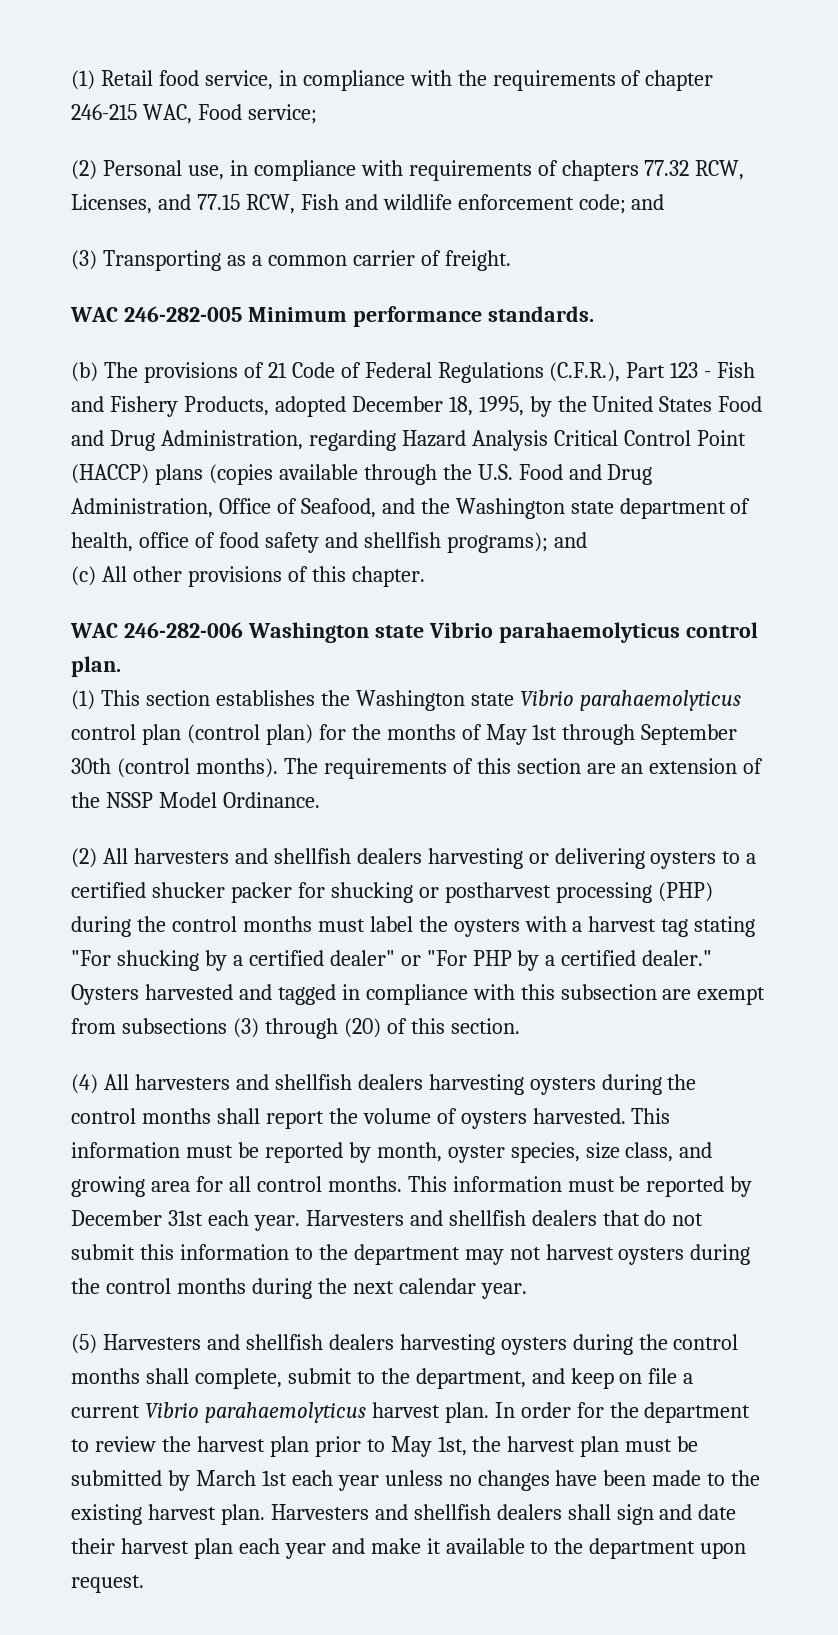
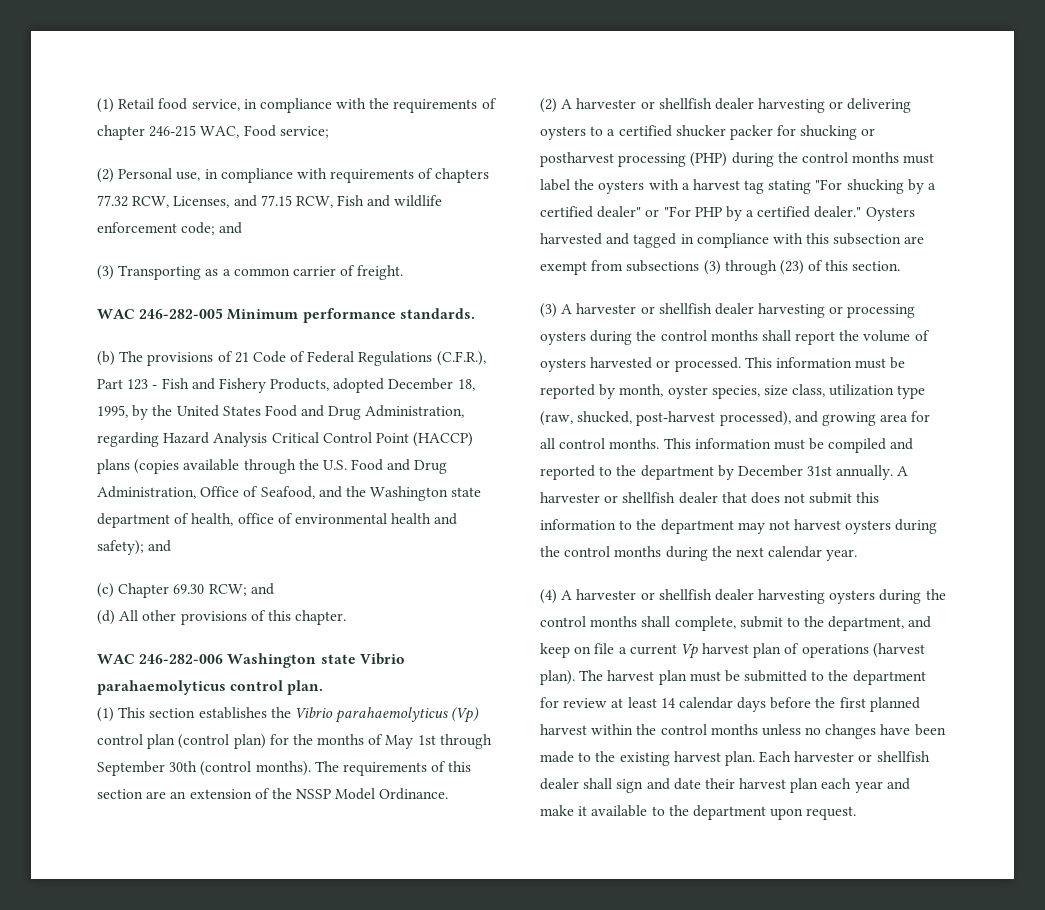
- (b) The provisions of 21 Code of Federal Regulations (C.F.R.), Part 123 - Fish and Fishery Products, adopted December 18, 1995, by the United States Food and Drug Administration, regarding Hazard Analysis Critical Control Point (HACCP) plans (copies available through the U.S. Food and Drug Administration, Office of Seafood, and the Washington state department of health, office of food safety and shellfish programs); and
- (c) All other provisions of this chapter.
+ (b) The provisions of 21 Code of Federal Regulations (C.F.R.), Part 123 - Fish and Fishery Products, adopted December 18, 1995, by the United States Food and Drug Administration, regarding Hazard Analysis Critical Control Point (HACCP) plans (copies available through the U.S. Food and Drug Administration, Office of Seafood, and the Washington state department of health, office of environmental health and safety); and
+ (c) Chapter 69.30 RCW; and
+ (d) All other provisions of this chapter.
- (1) This section establishes the Washington state Vibrio parahaemolyticus control plan (control plan) for the months of May 1st through September 30th (control months).
+ (1) This section establishes the Vibrio parahaemolyticus (Vp) control plan (control plan) for the months of May 1st through September 30th (control months).
- (2) All harvesters and shellfish dealers harvesting or delivering oysters to a certified shucker packer for shucking or postharvest processing (PHP) during the control months must label the oysters with a harvest tag stating "For shucking by a certified dealer" or "For PHP by a certified dealer."
+ (2) A harvester or shellfish dealer harvesting or delivering oysters to a certified shucker packer for shucking or postharvest processing (PHP) during the control months must label the oysters with a harvest tag stating "For shucking by a certified dealer" or "For PHP by a certified dealer."
- Oysters harvested and tagged in compliance with this subsection are exempt from subsections (3) through (20) of this section.
+ Oysters harvested and tagged in compliance with this subsection are exempt from subsections (3) through (23) of this section.
- (4) All harvesters and shellfish dealers harvesting oysters during the control months shall report the volume of oysters harvested.
+ (3) A harvester or shellfish dealer harvesting or processing oysters during the control months shall report the volume of oysters harvested or processed.
- This information must be reported by month, oyster species, size class, and growing area for all control months.
+ This information must be reported by month, oyster species, size class, utilization type (raw, shucked, post-harvest processed), and growing area for all control months.
- This information must be reported by December 31st each year. Harvesters and shellfish dealers that do not submit this information to the department may not harvest oysters during the control months during the next calendar year.
+ This information must be compiled and reported to the department by December 31st annually. A harvester or shellfish dealer that does not submit this information to the department may not harvest oysters during the control months during the next calendar year.
- (5) Harvesters and shellfish dealers harvesting oysters during the control months shall complete, submit to the department, and keep on file a current Vibrio parahaemolyticus harvest plan. In order for the department to review the harvest plan prior to May 1st, the harvest plan must be submitted by March 1st each year unless no changes have been made to the existing harvest plan.
+ (4) A harvester or shellfish dealer harvesting oysters during the control months shall complete, submit to the department, and keep on file a current Vp harvest plan of operations (harvest plan). The harvest plan must be submitted to the department for review at least 14 calendar days before the first planned harvest within the control months unless no changes have been made to the existing harvest plan.
- Harvesters and shellfish dealers shall sign and date their harvest plan each year and make it available to the department upon request.
+ Each harvester or shellfish dealer shall sign and date their harvest plan each year and make it available to the department upon request.

